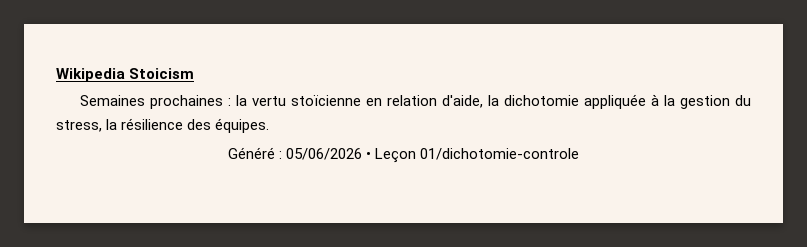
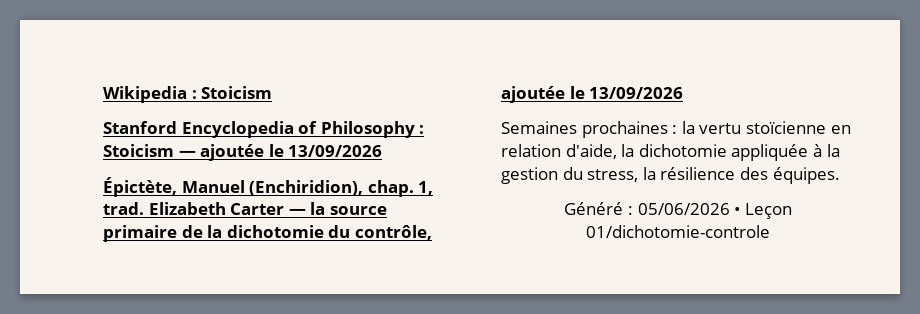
- Wikipedia Stoicism
+ Wikipedia : Stoicism
+ Stanford Encyclopedia of Philosophy : Stoicism — ajoutée le 13/09/2026
+ Épictète, Manuel (Enchiridion), chap. 1, trad. Elizabeth Carter — la source primaire de la dichotomie du contrôle, ajoutée le 13/09/2026

